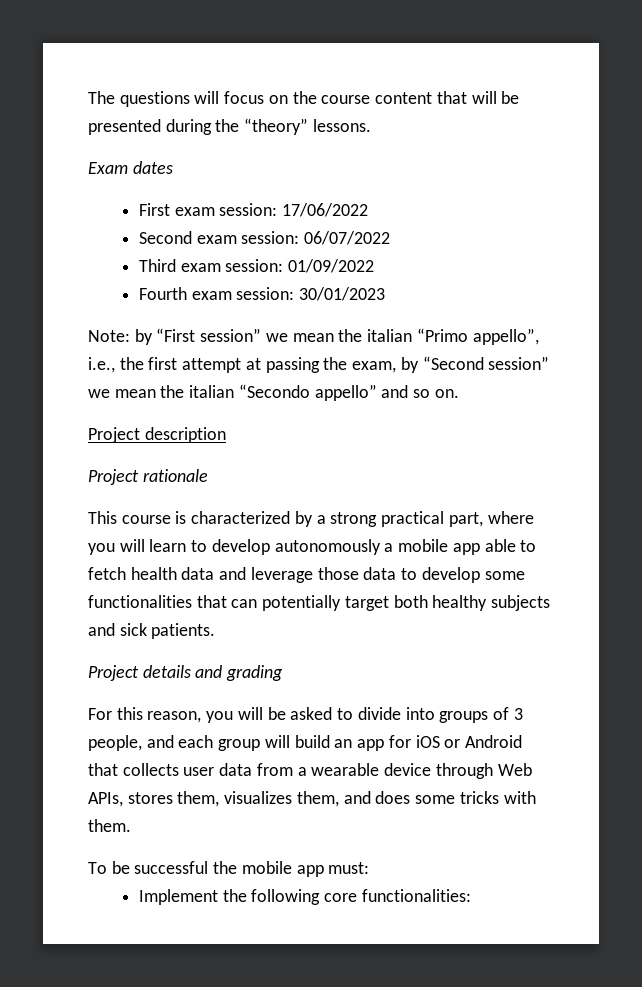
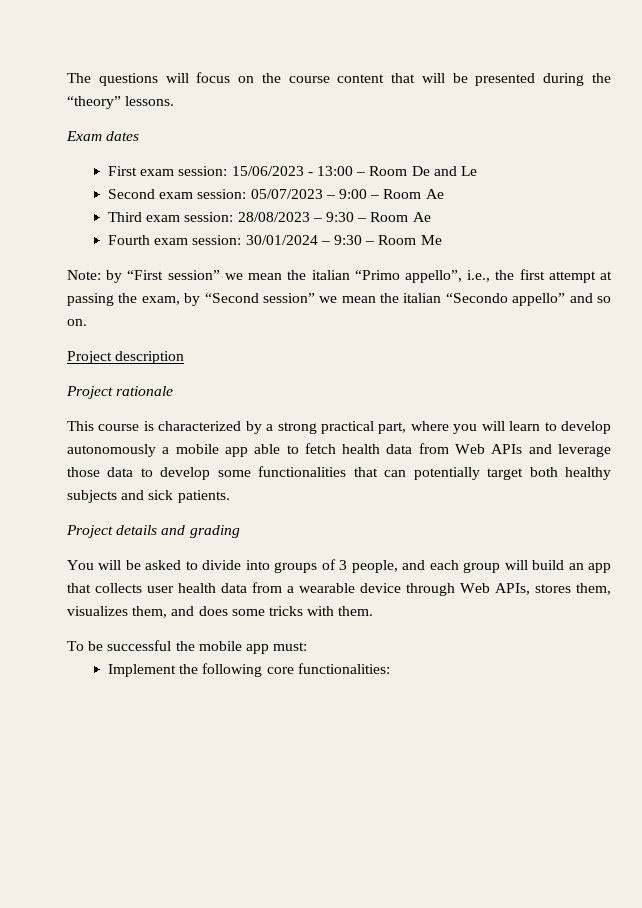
- First exam session: 17/06/2022
- Second exam session: 06/07/2022
- Third exam session: 01/09/2022
- Fourth exam session: 30/01/2023
+ First exam session: 15/06/2023 - 13:00 – Room De and Le
+ Second exam session: 05/07/2023 – 9:00 – Room Ae
+ Third exam session: 28/08/2023 – 9:30 – Room Ae
+ Fourth exam session: 30/01/2024 – 9:30 – Room Me
- This course is characterized by a strong practical part, where you will learn to develop autonomously a mobile app able to fetch health data and leverage those data to develop some functionalities that can potentially target both healthy subjects and sick patients.
+ This course is characterized by a strong practical part, where you will learn to develop autonomously a mobile app able to fetch health data from Web APIs and leverage those data to develop some functionalities that can potentially target both healthy subjects and sick patients.
- For this reason, you will be asked to divide into groups of 3 people, and each group will build an app for iOS or Android that collects user data from a wearable device through Web APIs, stores them, visualizes them, and does some tricks with them.
+ You will be asked to divide into groups of 3 people, and each group will build an app that collects user health data from a wearable device through Web APIs, stores them, visualizes them, and does some tricks with them.

